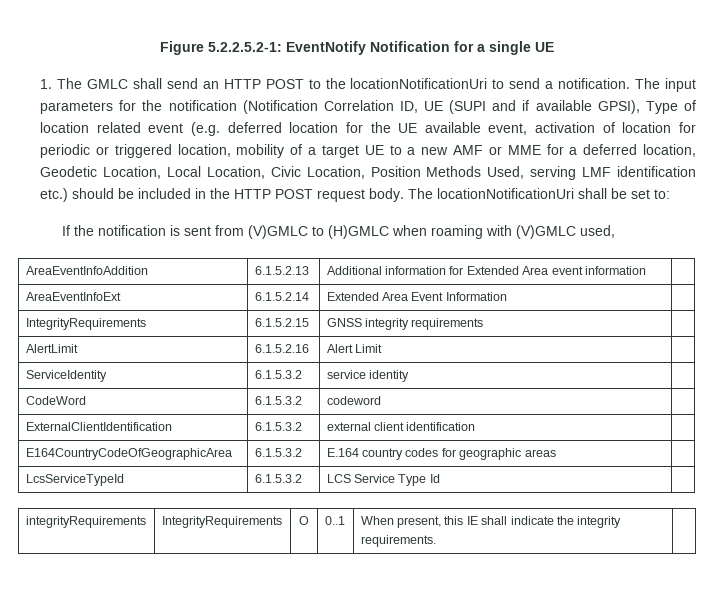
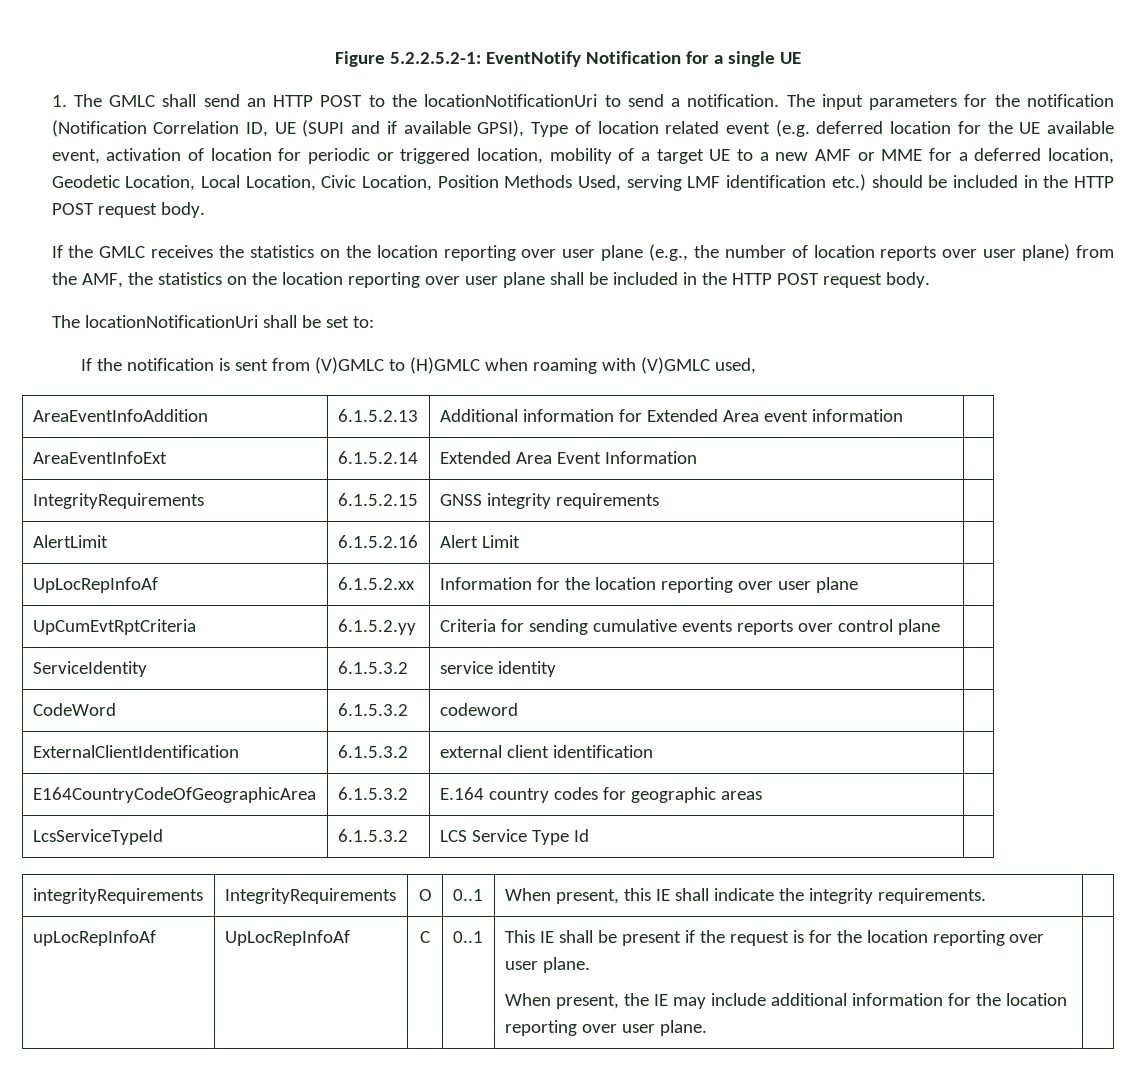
- The input parameters for the notification (Notification Correlation ID, UE (SUPI and if available GPSI), Type of location related event (e.g. deferred location for the UE available event, activation of location for periodic or triggered location, mobility of a target UE to a new AMF or MME for a deferred location, Geodetic Location, Local Location, Civic Location, Position Methods Used, serving LMF identification etc.) should be included in the HTTP POST request body. The locationNotificationUri shall be set to:
+ The input parameters for the notification (Notification Correlation ID, UE (SUPI and if available GPSI), Type of location related event (e.g. deferred location for the UE available event, activation of location for periodic or triggered location, mobility of a target UE to a new AMF or MME for a deferred location, Geodetic Location, Local Location, Civic Location, Position Methods Used, serving LMF identification etc.) should be included in the HTTP POST request body.
+ If the GMLC receives the statistics on the location reporting over user plane (e.g., the number of location reports over user plane) from the AMF, the statistics on the location reporting over user plane shall be included in the HTTP POST request body.
+ The locationNotificationUri shall be set to:
+ UpLocRepInfoAf | 6.1.5.2.xx | Information for the location reporting over user plane |
+ UpCumEvtRptCriteria | 6.1.5.2.yy | Criteria for sending cumulative events reports over control plane |
+ upLocRepInfoAf | UpLocRepInfoAf | C | 0..1 | This IE shall be present if the request is for the location reporting over user plane.
+ When present, the IE may include additional information for the location reporting over user plane. |

